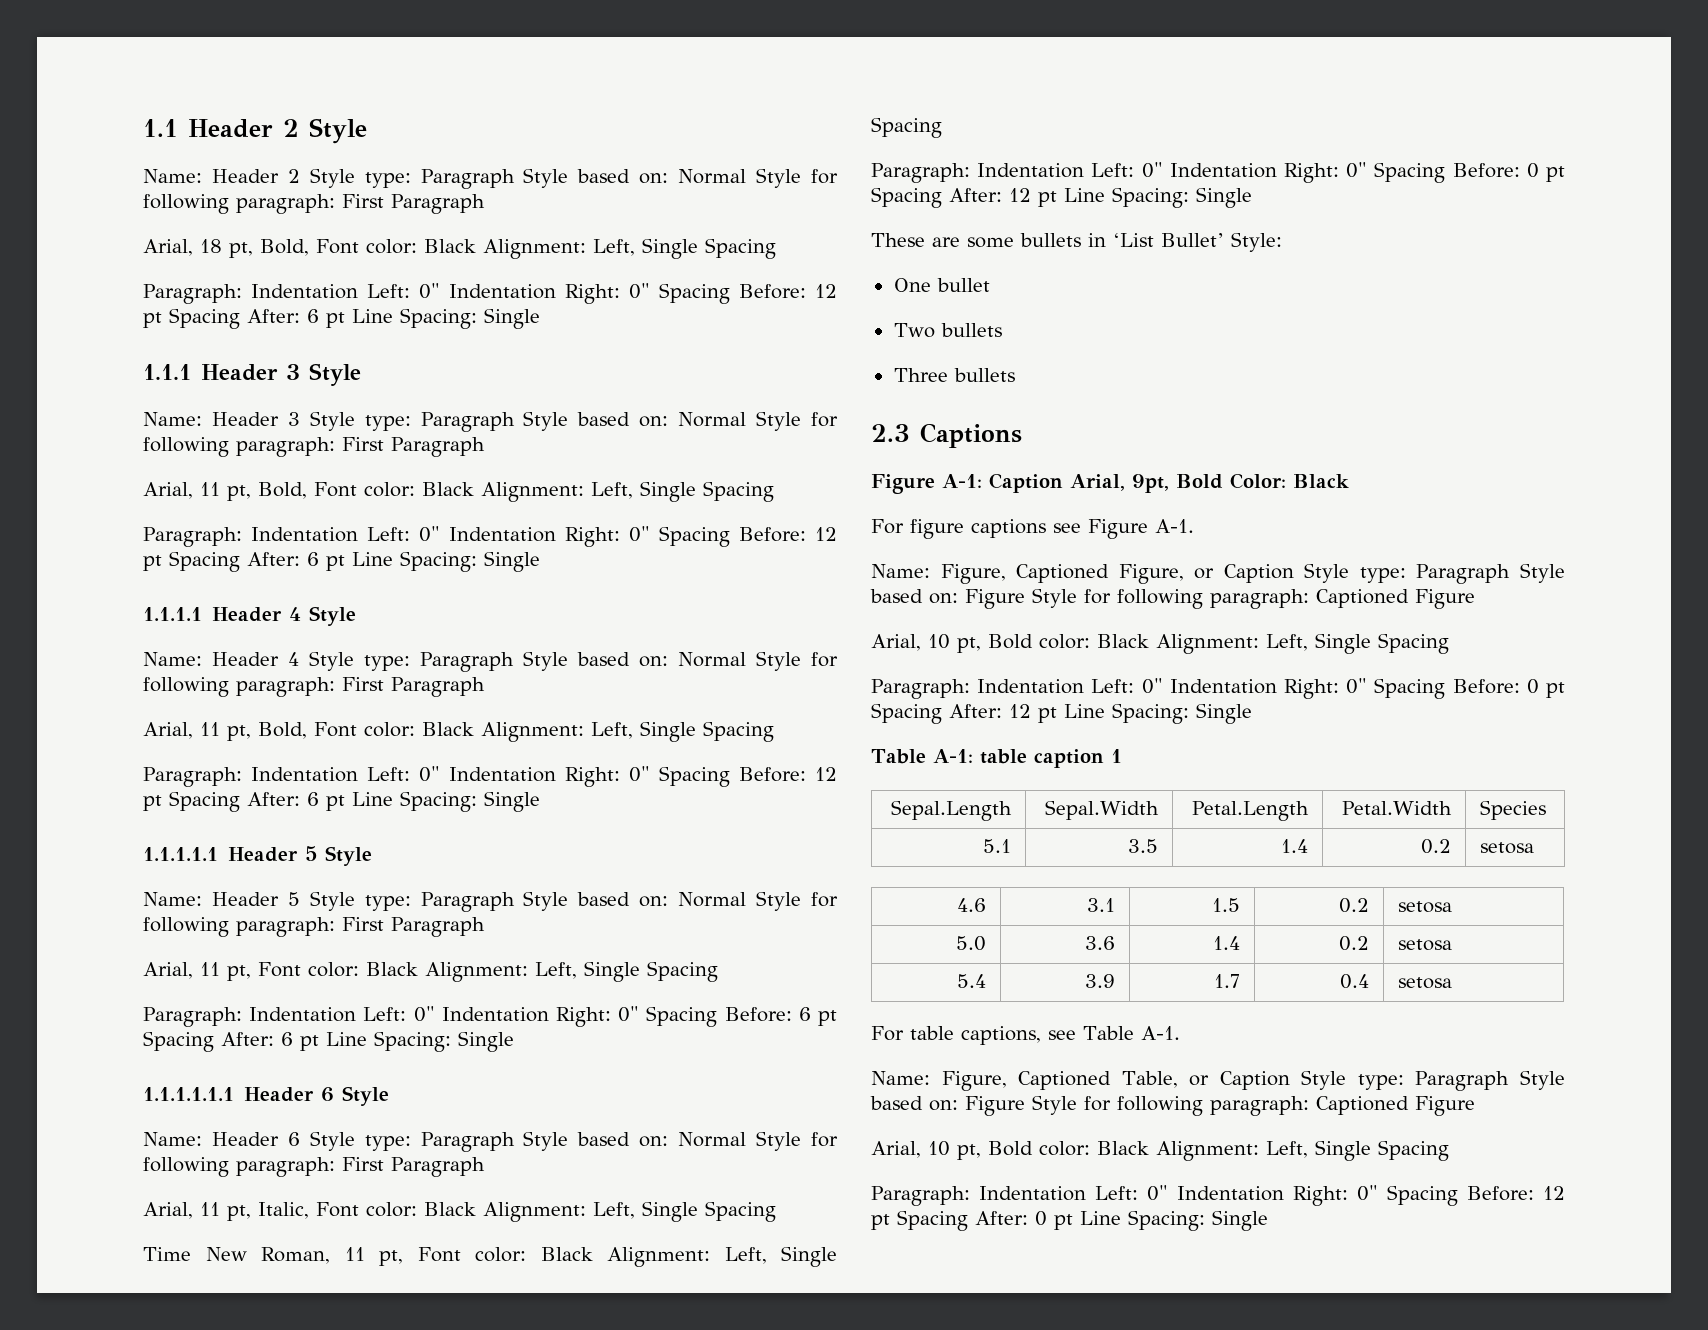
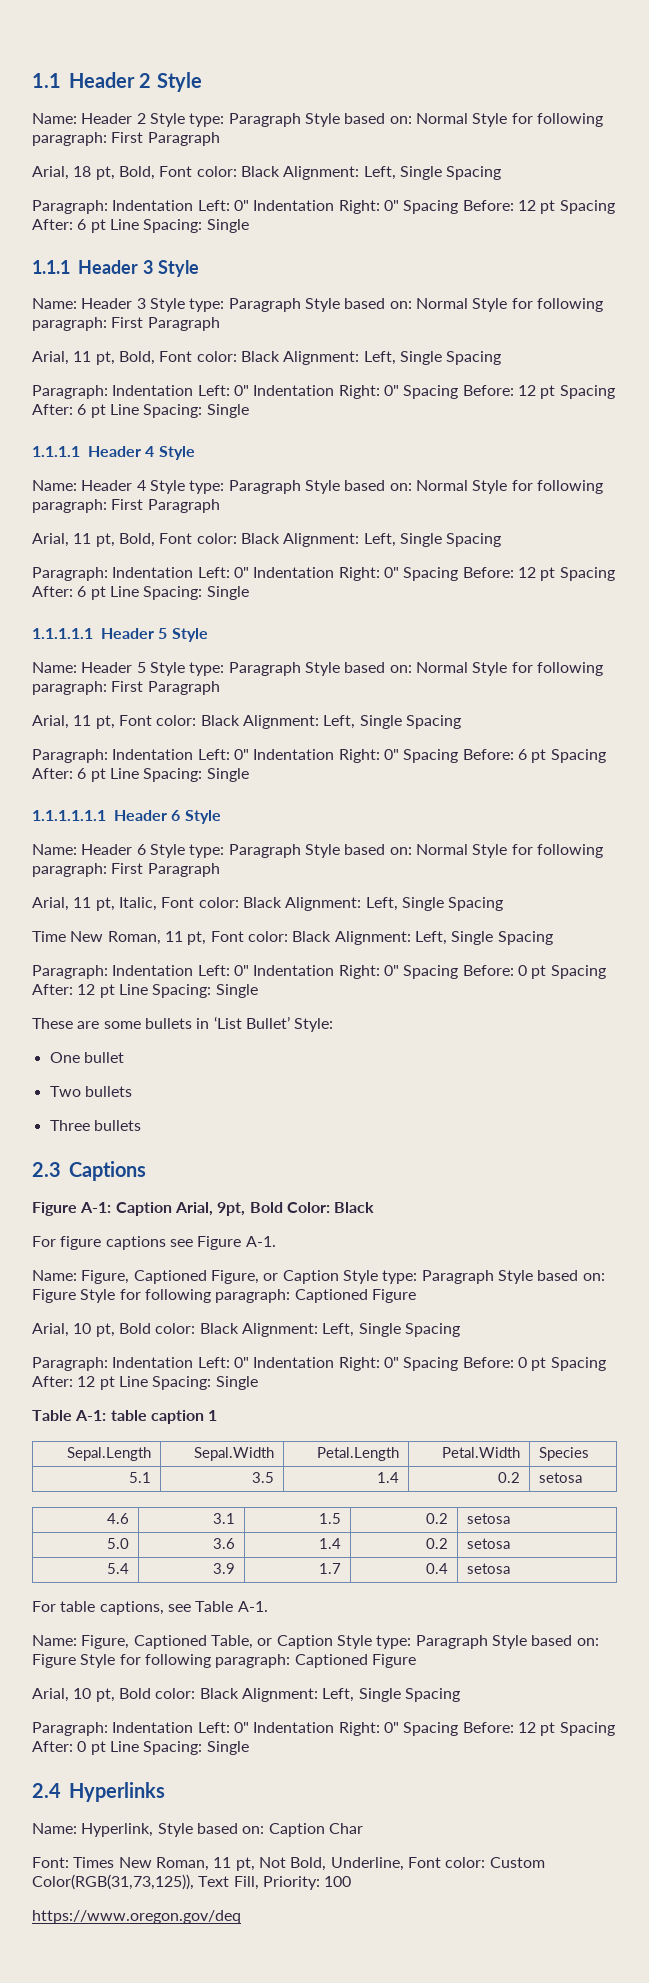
+ 2.4 Hyperlinks
+ Name: Hyperlink, Style based on: Caption Char
+ Font: Times New Roman, 11 pt, Not Bold, Underline, Font color: Custom Color(RGB(31,73,125)), Text Fill, Priority: 100
+ https://www.oregon.gov/deq

